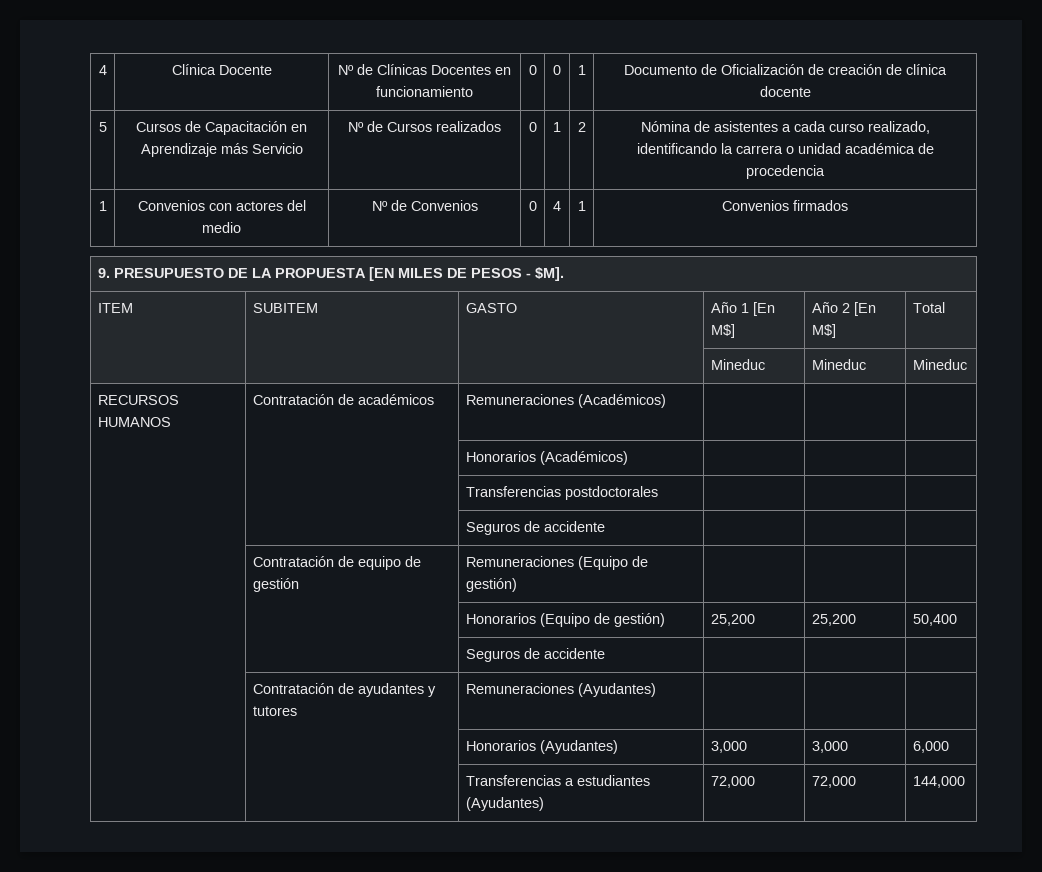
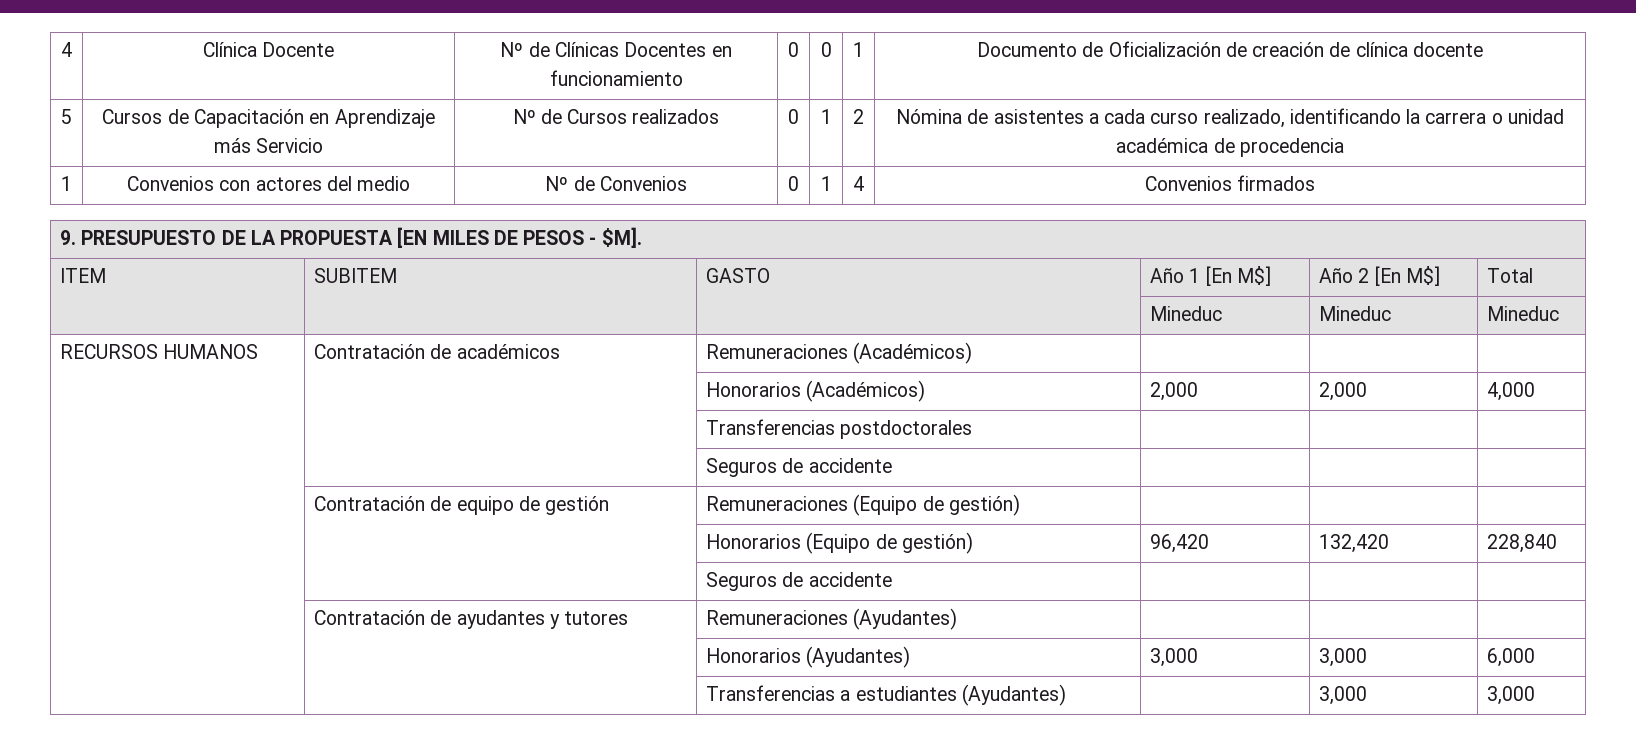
- 1 | Convenios con actores del medio | Nº de Convenios | 0 | 4 | 1 | Convenios firmados
+ 1 | Convenios con actores del medio | Nº de Convenios | 0 | 1 | 4 | Convenios firmados
- | | Honorarios (Académicos) | | |
+ | | Honorarios (Académicos) | 2,000 | 2,000 | 4,000
- | | Honorarios (Equipo de gestión) | 25,200 | 25,200 | 50,400
+ | | Honorarios (Equipo de gestión) | 96,420 | 132,420 | 228,840
- | | Transferencias a estudiantes (Ayudantes) | 72,000 | 72,000 | 144,000
+ | | Transferencias a estudiantes (Ayudantes) | | 3,000 | 3,000

